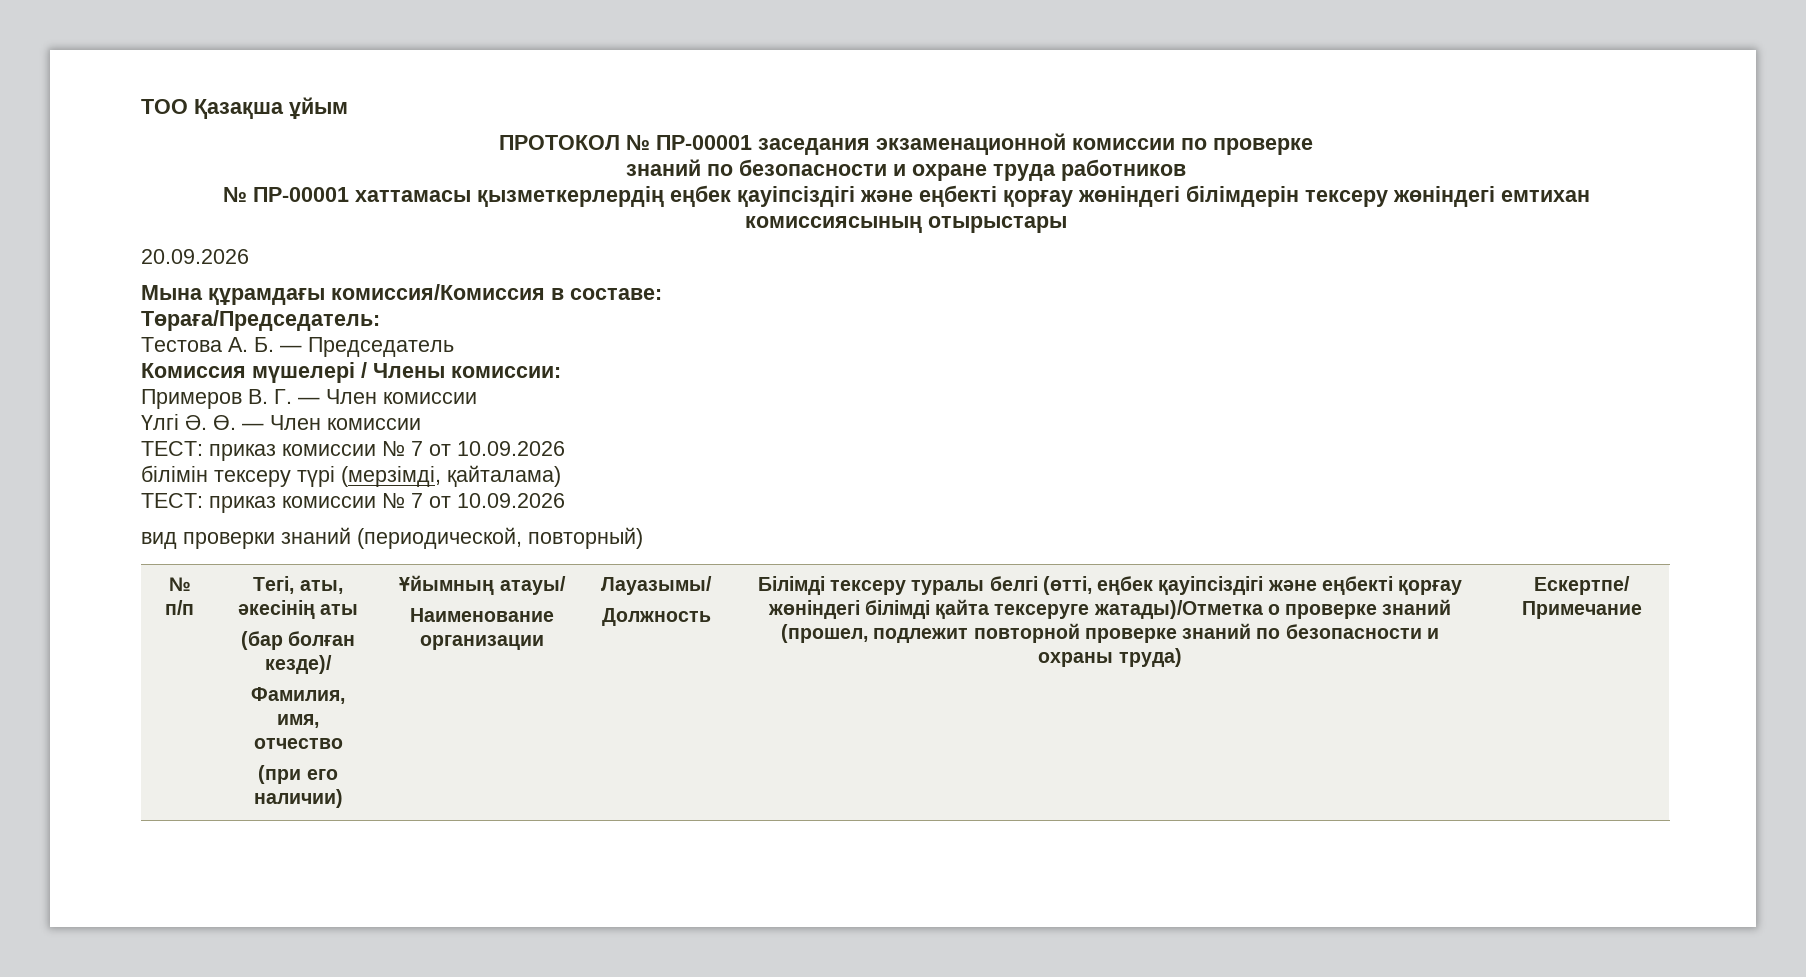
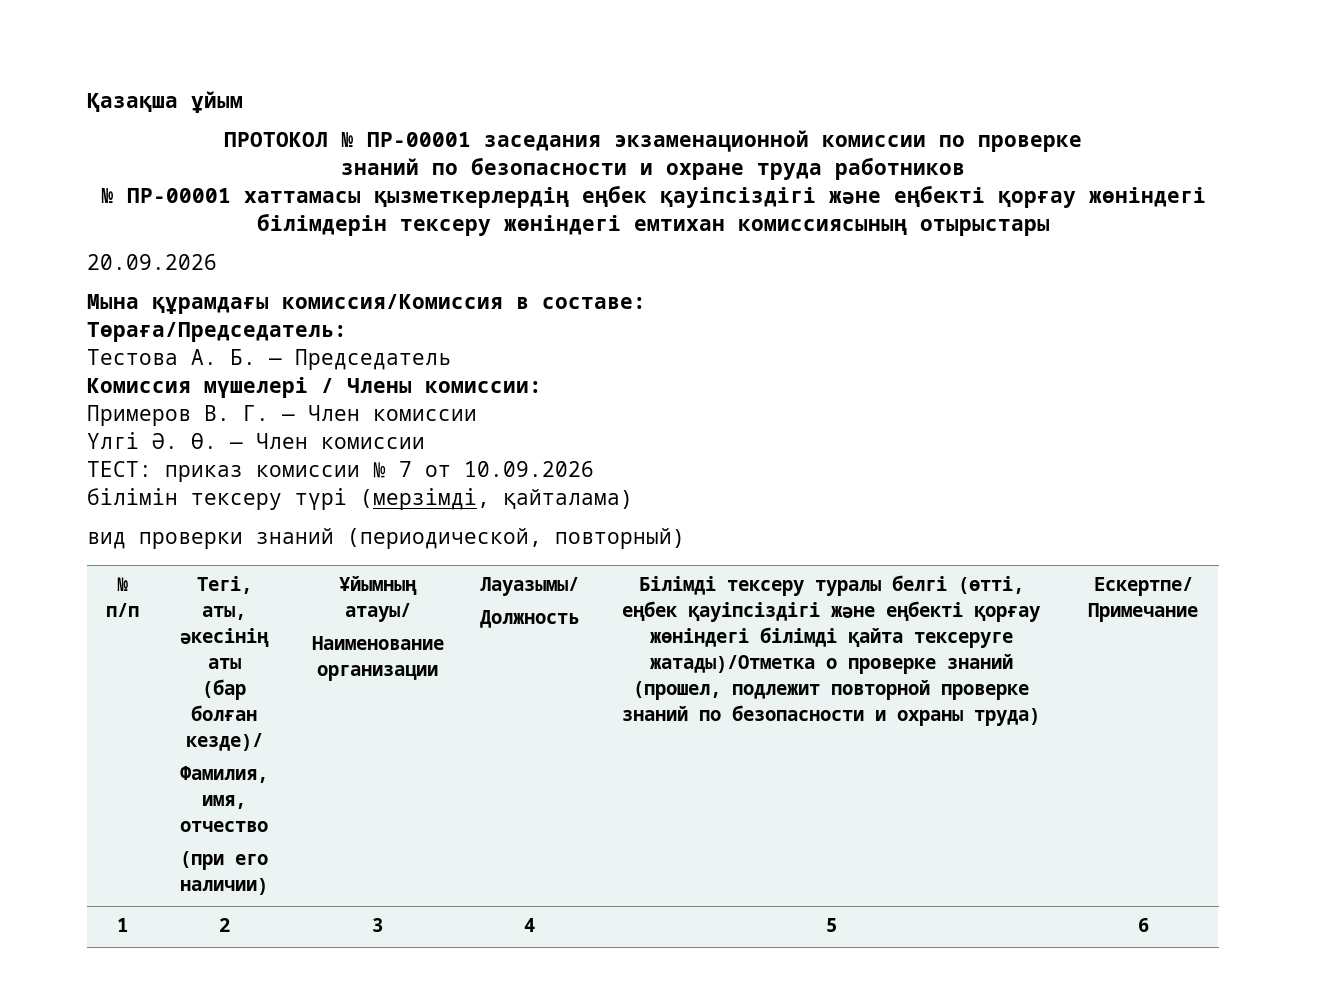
- ТОО Қазақша ұйым
+ Қазақша ұйым
  бiлiмiн тексеру түрi (мерзімді, қайталама)
- ТЕСТ: приказ комиссии № 7 от 10.09.2026
+ 1 | 2 | 3 | 4 | 5 | 6

